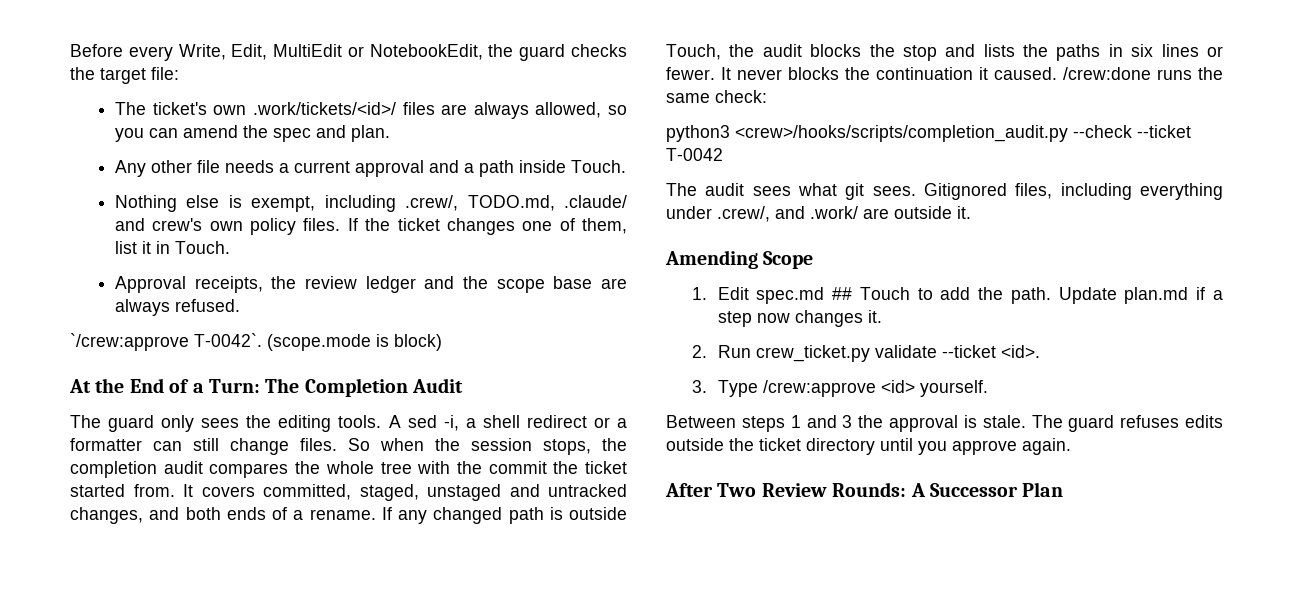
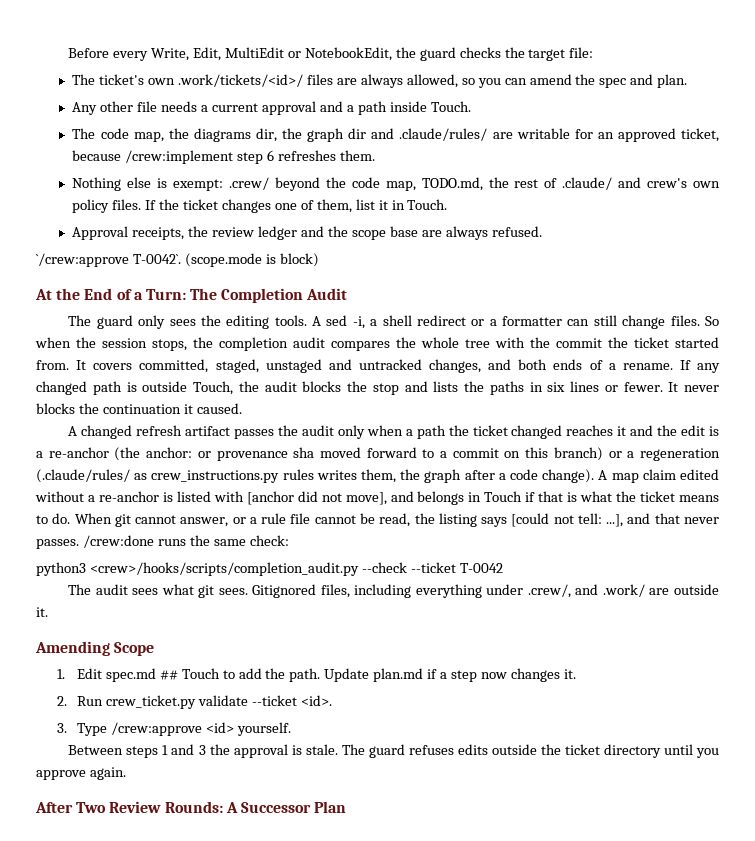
- Nothing else is exempt, including .crew/, TODO.md, .claude/ and crew's own policy files.
+ The code map, the diagrams dir, the graph dir and .claude/rules/ are writable for an approved ticket, because /crew:implement step 6 refreshes them.
+ Nothing else is exempt: .crew/ beyond the code map, TODO.md, the rest of .claude/ and crew's own policy files.
- It never blocks the continuation it caused. /crew:done runs the same check:
+ It never blocks the continuation it caused.
+ A changed refresh artifact passes the audit only when a path the ticket changed reaches it and the edit is a re-anchor (the anchor: or provenance sha moved forward to a commit on this branch) or a regeneration (.claude/rules/ as crew_instructions.py rules writes them, the graph after a code change). A map claim edited without a re-anchor is listed with [anchor did not move], and belongs in Touch if that is what the ticket means to do. When git cannot answer, or a rule file cannot be read, the listing says [could not tell: ...], and that never passes. /crew:done runs the same check:

